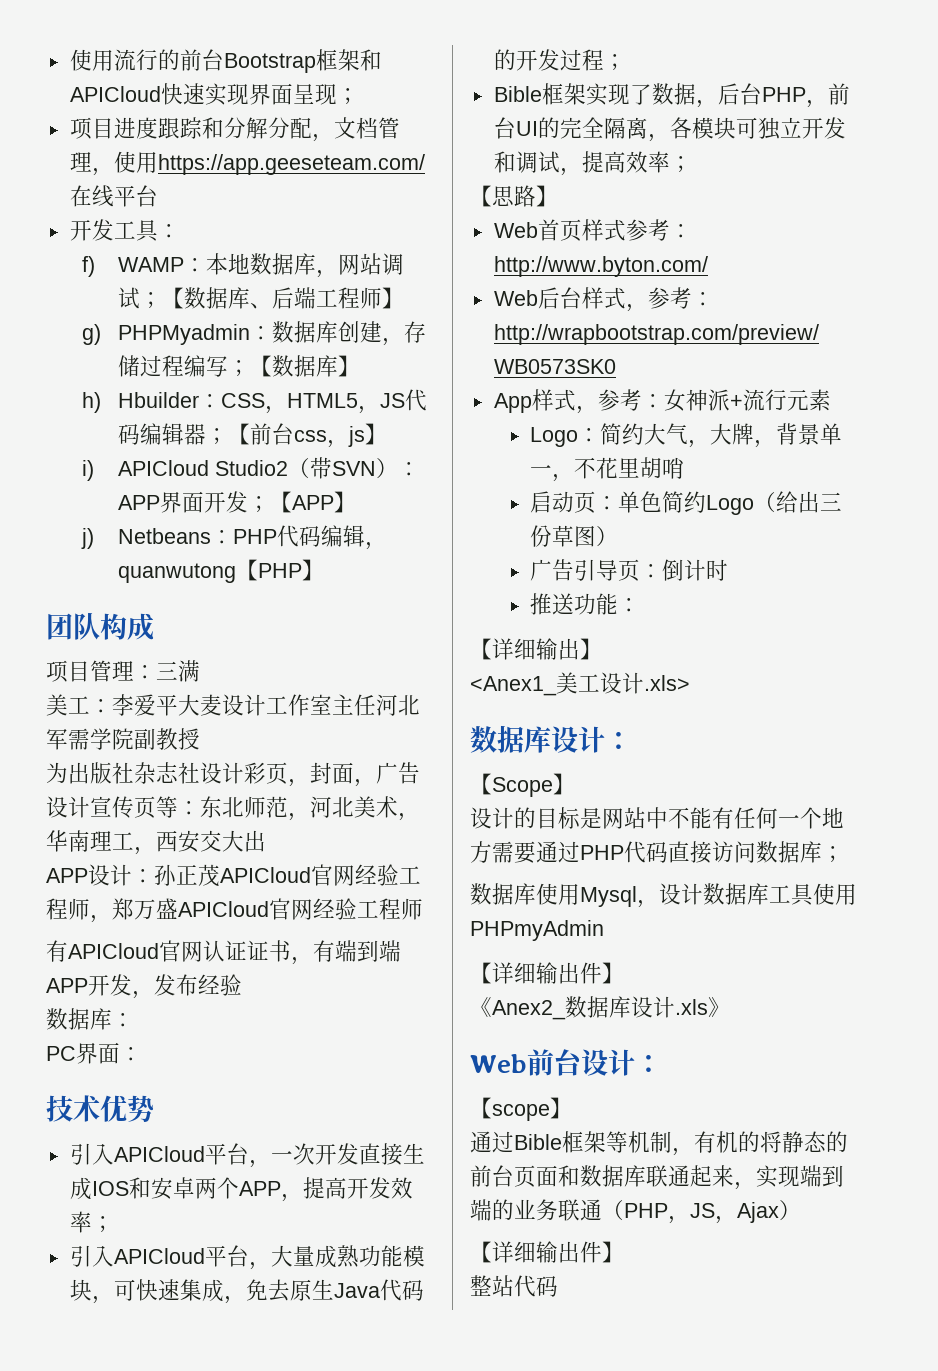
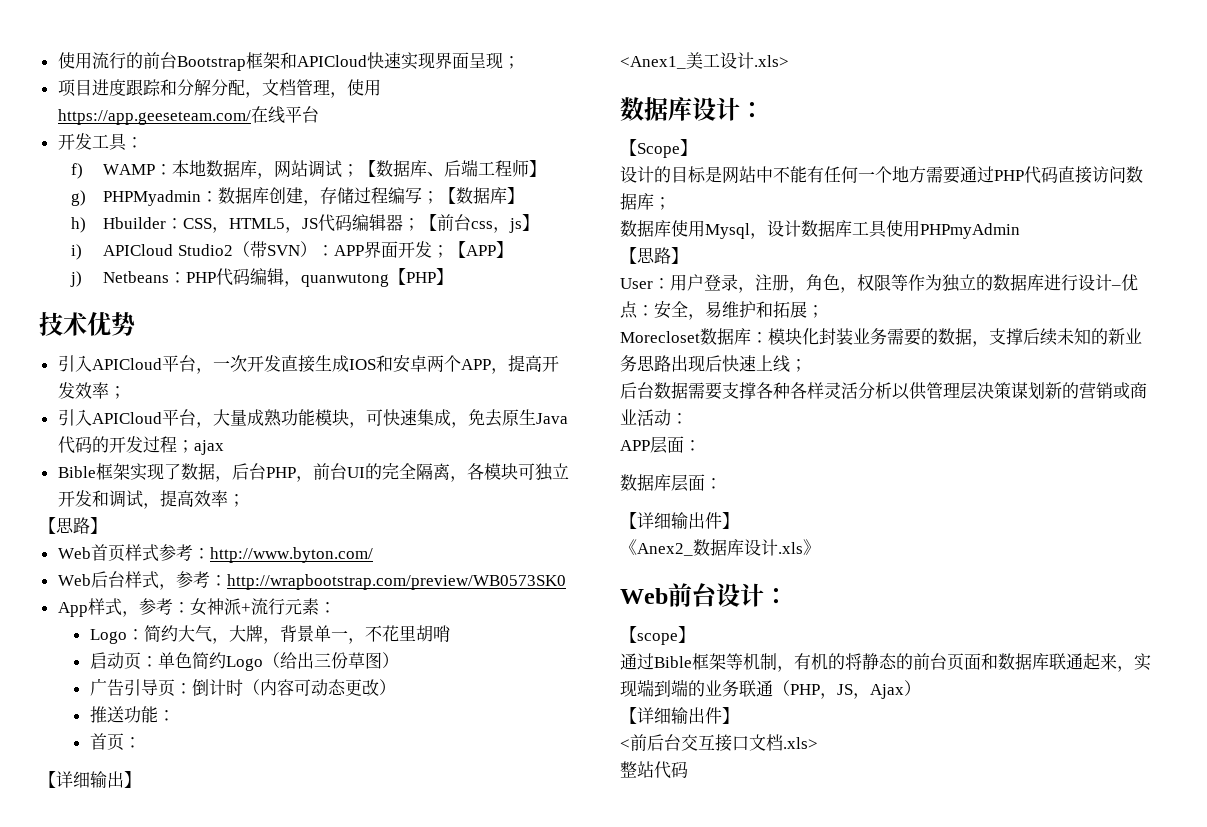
- 团队构成
- 项目管理：三满
- 美工：李爱平大麦设计工作室主任河北军需学院副教授
- 为出版社杂志社设计彩页，封面，广告设计宣传页等：东北师范，河北美术，华南理工，西安交大出
- APP设计：孙正茂APICloud官网经验工程师，郑万盛APICloud官网经验工程师
- 有APICloud官网认证证书，有端到端APP开发，发布经验
- 数据库：
- PC界面：
- 引入APICloud平台，大量成熟功能模块，可快速集成，免去原生Java代码的开发过程；
+ 引入APICloud平台，大量成熟功能模块，可快速集成，免去原生Java代码的开发过程；ajax
- App样式，参考：女神派+流行元素
+ App样式，参考：女神派+流行元素：
- 广告引导页：倒计时
+ 广告引导页：倒计时（内容可动态更改）
+ 首页：
  数据库使用Mysql，设计数据库工具使用PHPmyAdmin
+ 【思路】
+ User：用户登录，注册，角色，权限等作为独立的数据库进行设计–优点：安全，易维护和拓展；
+ Morecloset数据库：模块化封装业务需要的数据，支撑后续未知的新业务思路出现后快速上线；
+ 后台数据需要支撑各种各样灵活分析以供管理层决策谋划新的营销或商业活动：
+ APP层面：
+ 数据库层面：
+ <前后台交互接口文档.xls>

